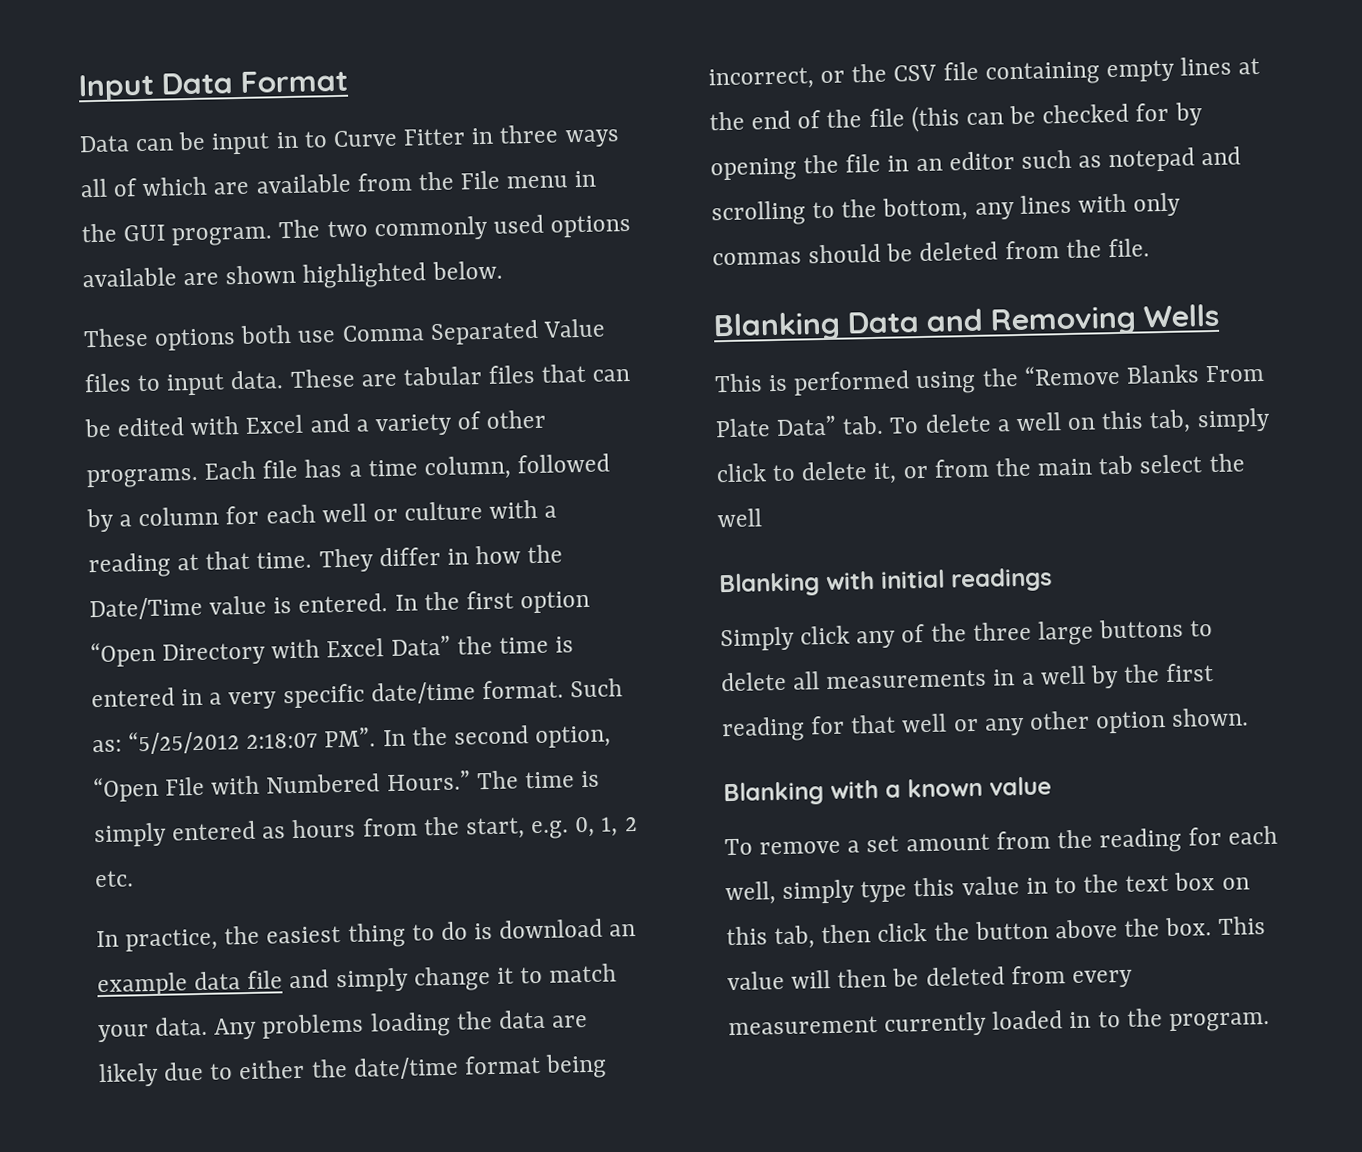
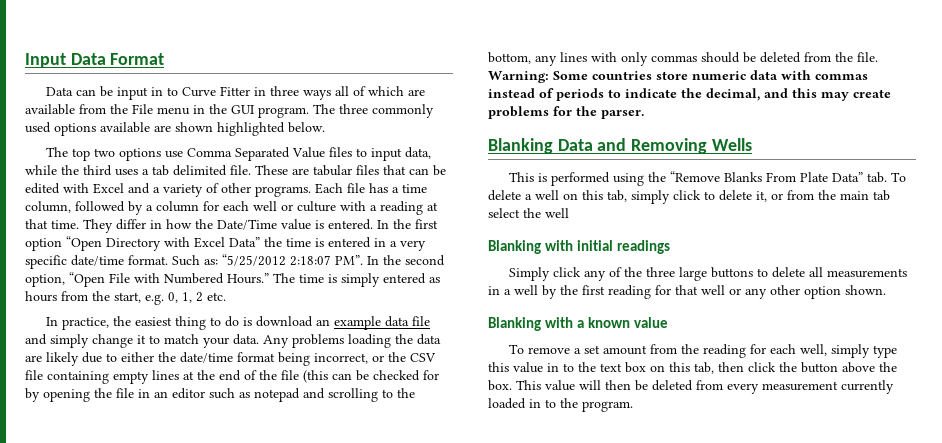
- The two commonly used options available are shown highlighted below.
+ The three commonly used options available are shown highlighted below.
- These options both use Comma Separated Value files to input data.
+ The top two options use Comma Separated Value files to input data, while the third uses a tab delimited file.
+ Warning: Some countries store numeric data with commas instead of periods to indicate the decimal, and this may create problems for the parser.

